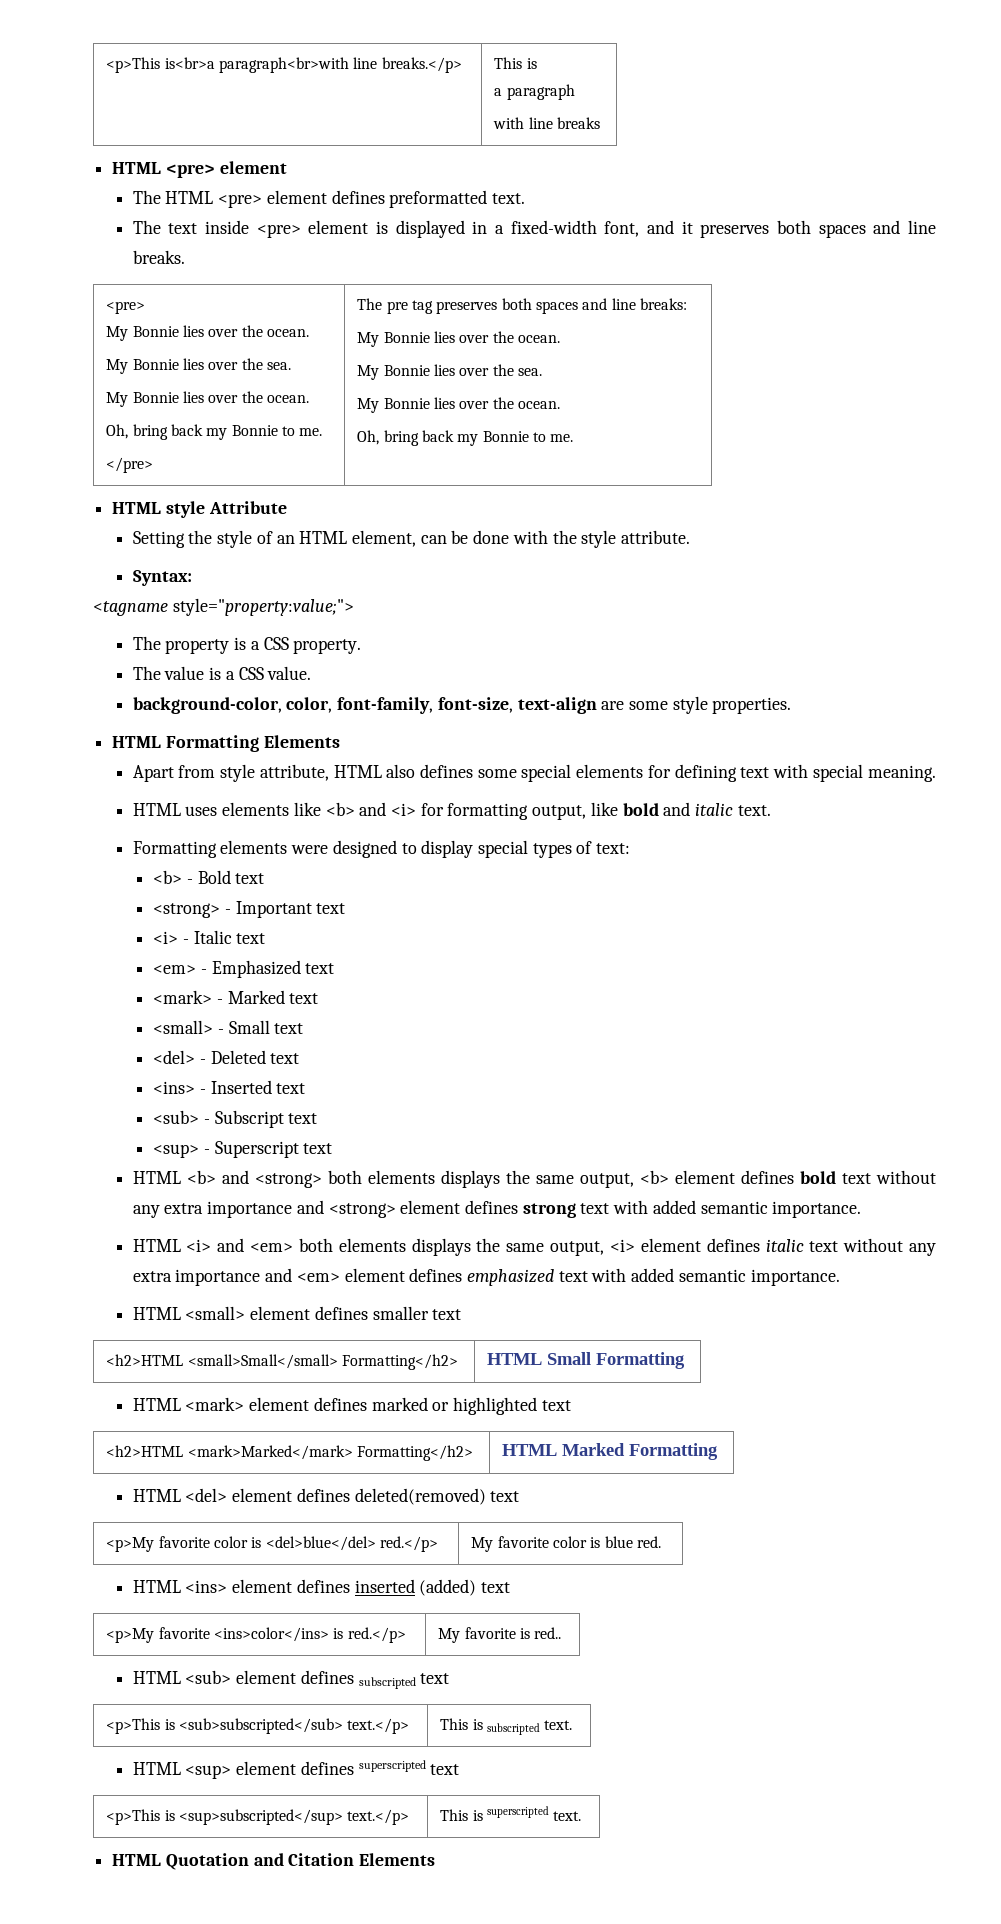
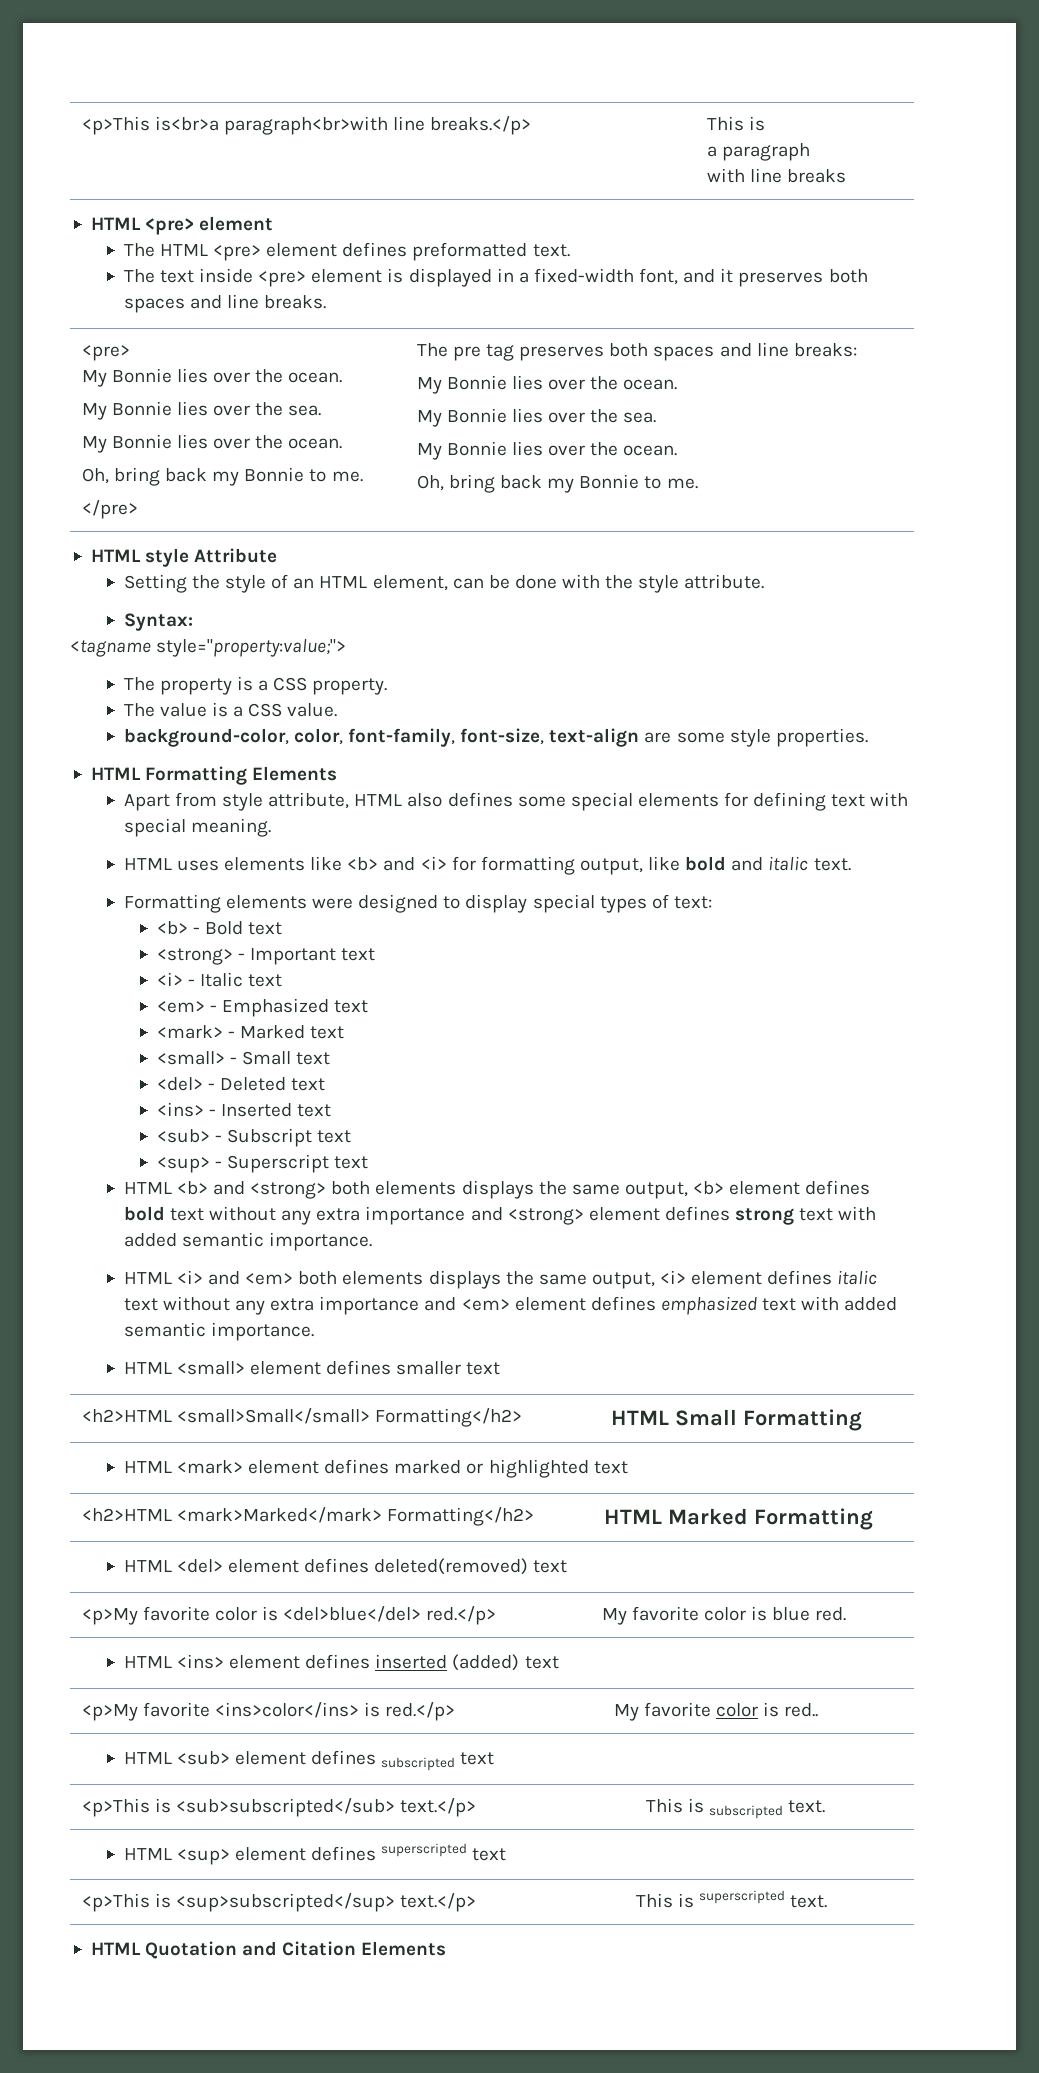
- <p>My favorite <ins>color</ins> is red.</p> | My favorite is red..
+ <p>My favorite <ins>color</ins> is red.</p> | My favorite color is red..

